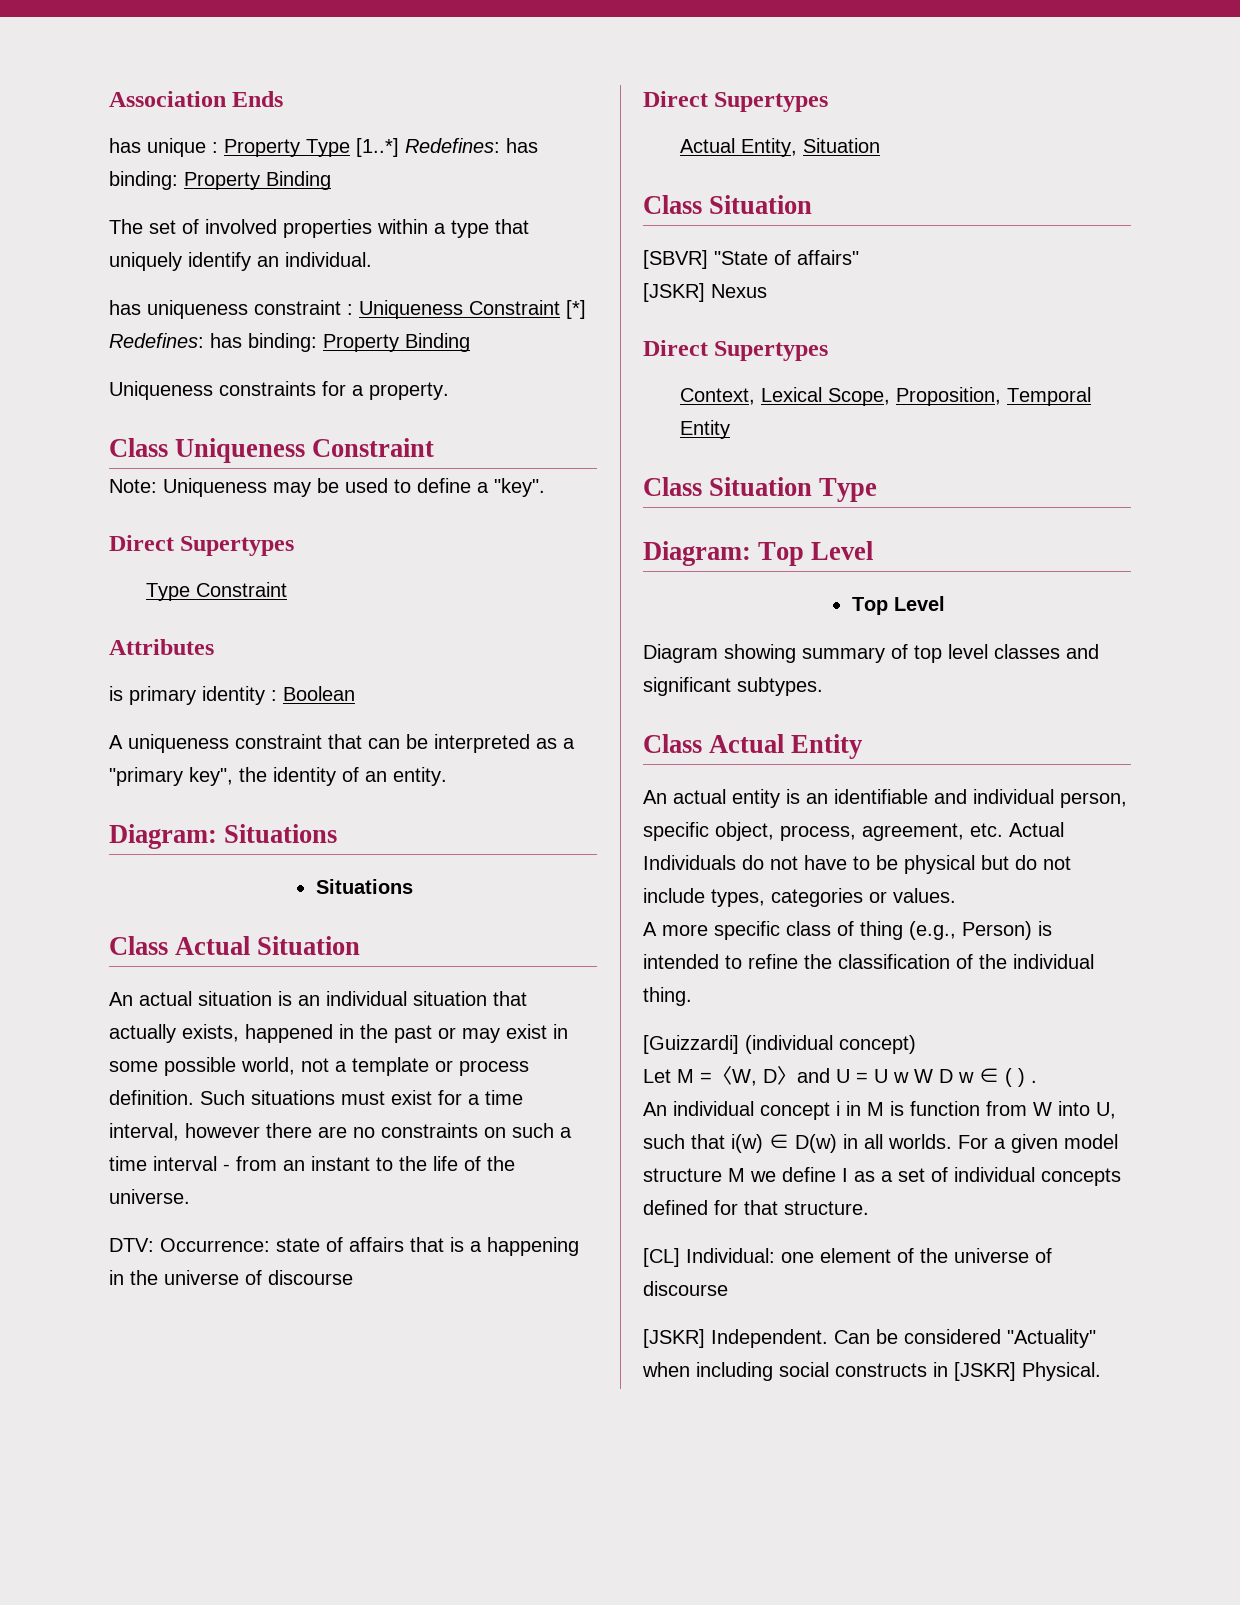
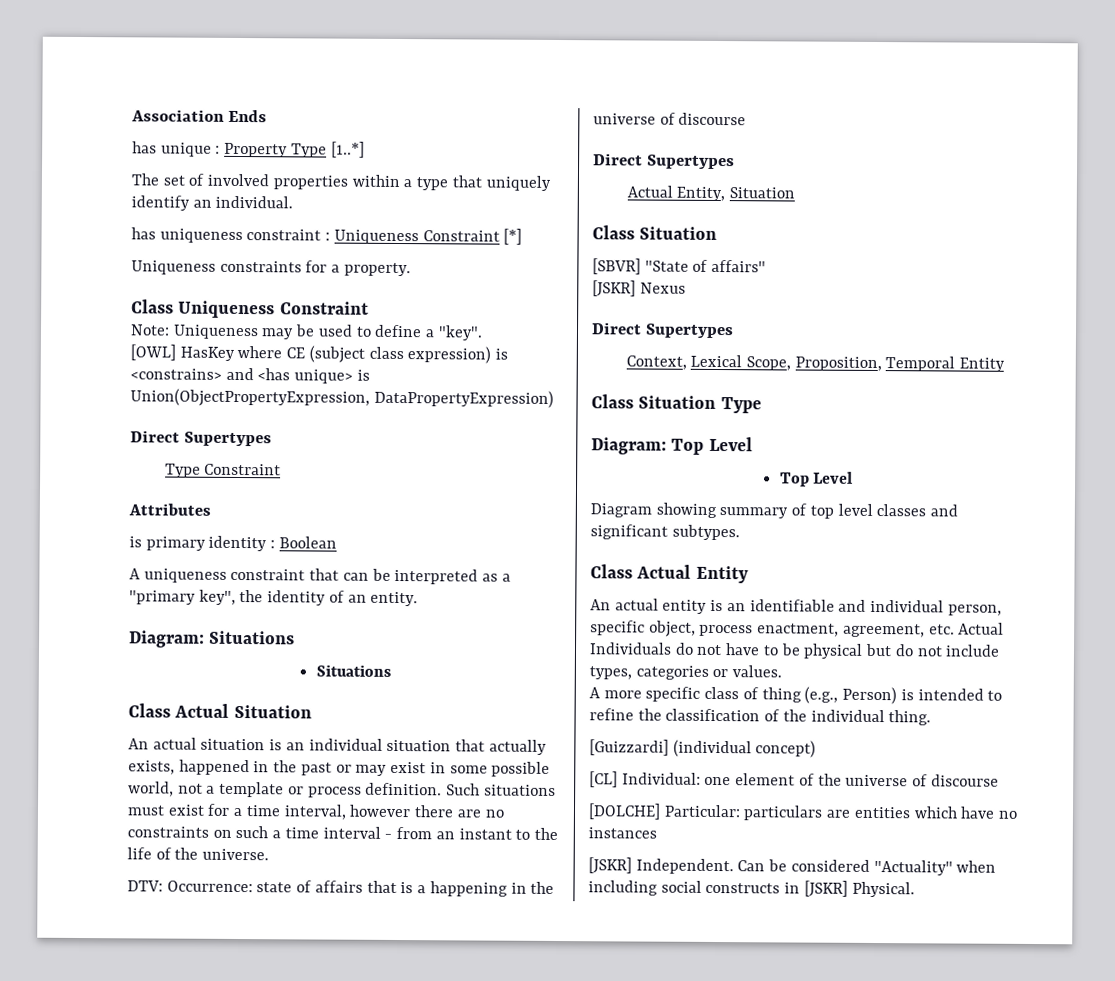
- has unique : Property Type [1..*] Redefines: has binding: Property Binding
+ has unique : Property Type [1..*]
- has uniqueness constraint : Uniqueness Constraint [*] Redefines: has binding: Property Binding
+ has uniqueness constraint : Uniqueness Constraint [*]
+ [OWL] HasKey where CE (subject class expression) is <constrains> and <has unique> is Union(ObjectPropertyExpression, DataPropertyExpression)
- An actual entity is an identifiable and individual person, specific object, process, agreement, etc. Actual Individuals do not have to be physical but do not include types, categories or values.
+ An actual entity is an identifiable and individual person, specific object, process enactment, agreement, etc. Actual Individuals do not have to be physical but do not include types, categories or values.
- Let M =〈W, D〉and U = U w W D w ∈ ( ) .
- An individual concept i in M is function from W into U, such that i(w) ∈ D(w) in all worlds. For a given model structure M we define I as a set of individual concepts defined for that structure.
+ [DOLCHE] Particular: particulars are entities which have no instances

